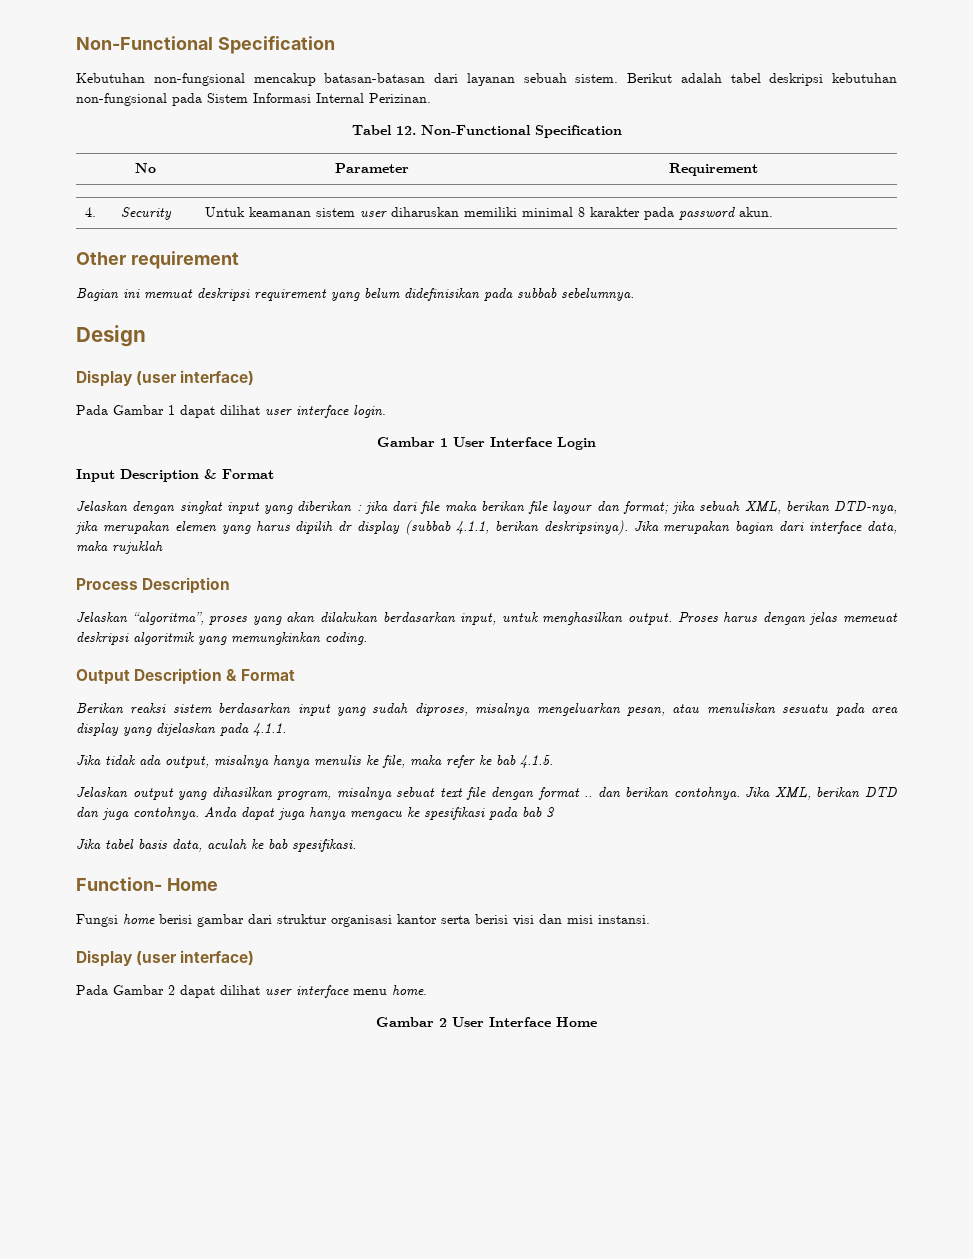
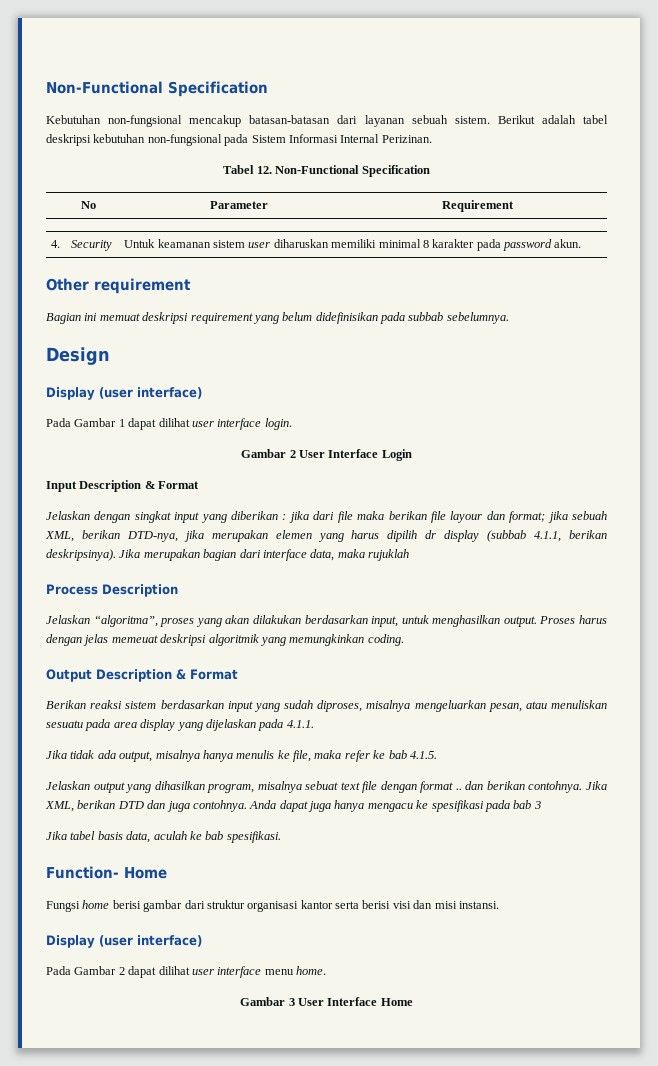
- Gambar 1 User Interface Login
+ Gambar 2 User Interface Login
- Gambar 2 User Interface Home
+ Gambar 3 User Interface Home

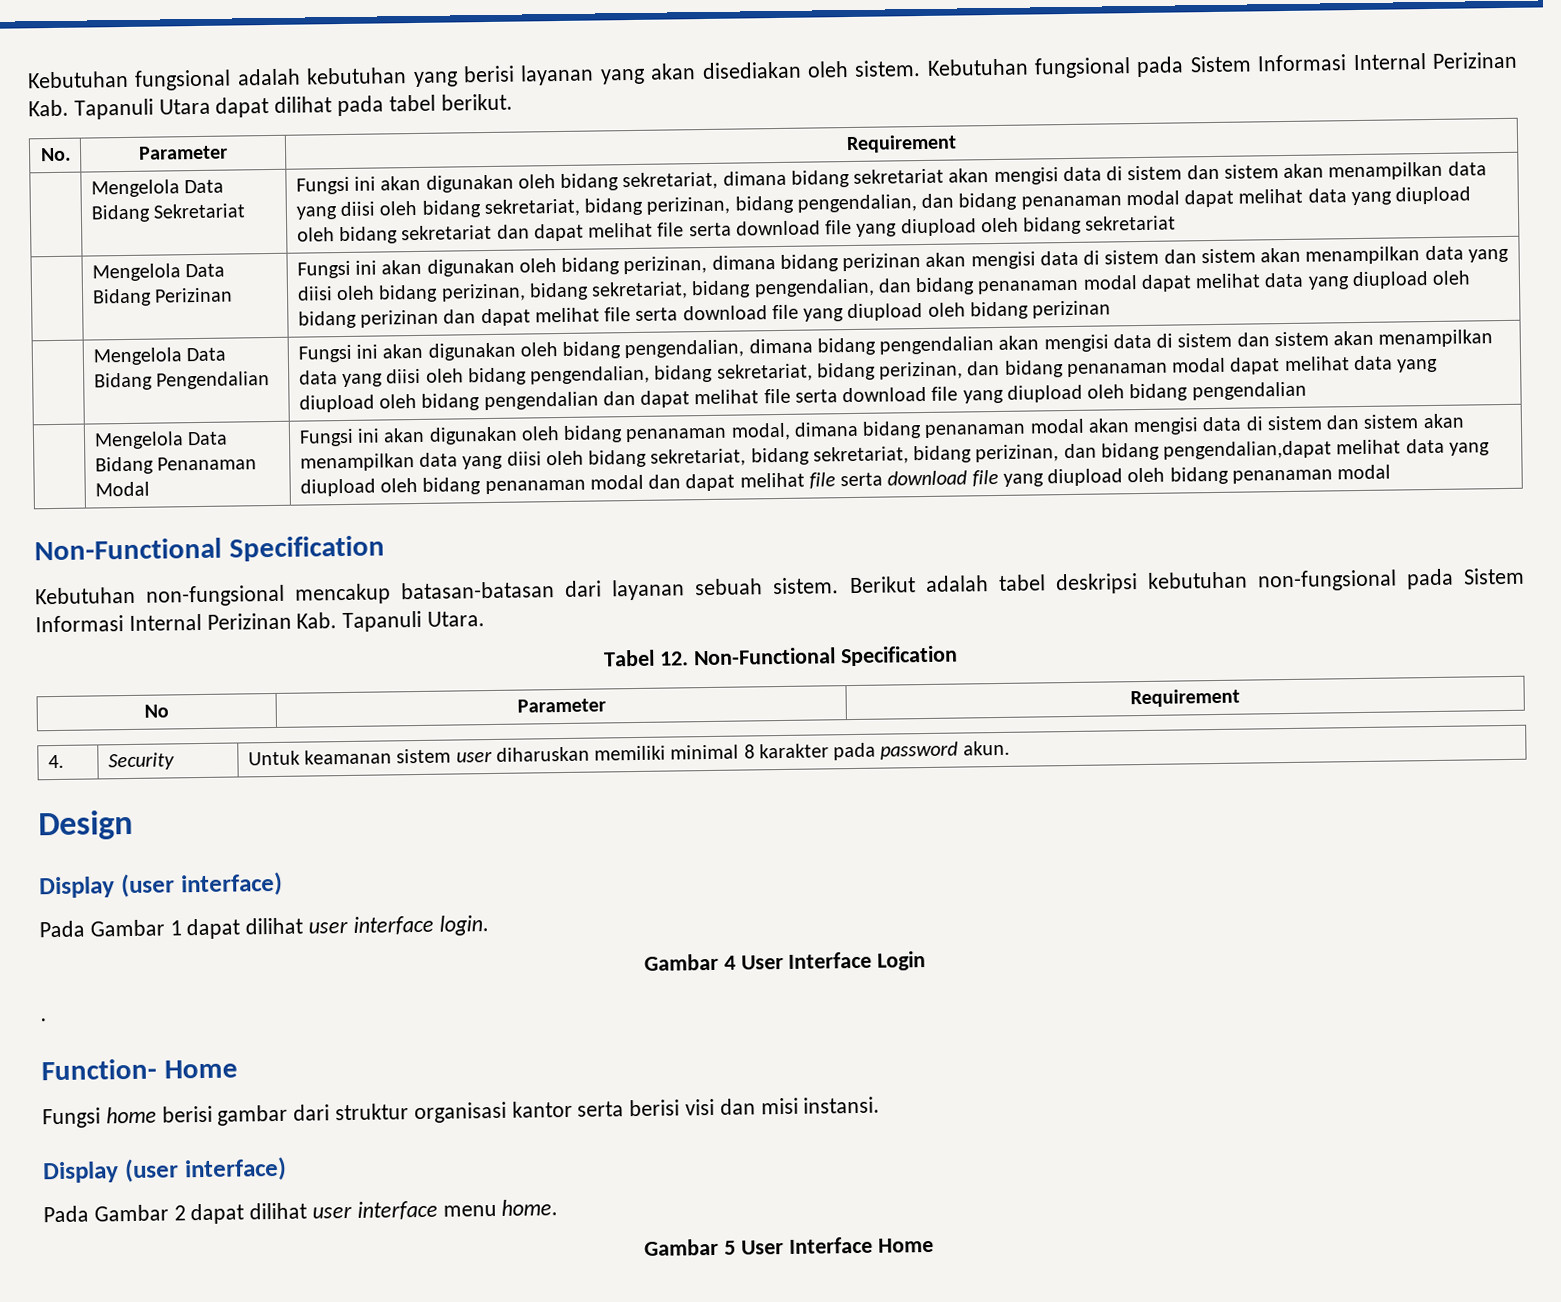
+ Kebutuhan fungsional adalah kebutuhan yang berisi layanan yang akan disediakan oleh sistem. Kebutuhan fungsional pada Sistem Informasi Internal Perizinan Kab. Tapanuli Utara dapat dilihat pada tabel berikut.
+ No. | Parameter | Requirement
+ | Mengelola Data Bidang Sekretariat | Fungsi ini akan digunakan oleh bidang sekretariat, dimana bidang sekretariat akan mengisi data di sistem dan sistem akan menampilkan data yang diisi oleh bidang sekretariat, bidang perizinan, bidang pengendalian, dan bidang penanaman modal dapat melihat data yang diupload oleh bidang sekretariat dan dapat melihat file serta download file yang diupload oleh bidang sekretariat
+ | Mengelola Data Bidang Perizinan | Fungsi ini akan digunakan oleh bidang perizinan, dimana bidang perizinan akan mengisi data di sistem dan sistem akan menampilkan data yang diisi oleh bidang perizinan, bidang sekretariat, bidang pengendalian, dan bidang penanaman modal dapat melihat data yang diupload oleh bidang perizinan dan dapat melihat file serta download file yang diupload oleh bidang perizinan
+ | Mengelola Data Bidang Pengendalian | Fungsi ini akan digunakan oleh bidang pengendalian, dimana bidang pengendalian akan mengisi data di sistem dan sistem akan menampilkan data yang diisi oleh bidang pengendalian, bidang sekretariat, bidang perizinan, dan bidang penanaman modal dapat melihat data yang diupload oleh bidang pengendalian dan dapat melihat file serta download file yang diupload oleh bidang pengendalian
+ | Mengelola Data Bidang Penanaman Modal | Fungsi ini akan digunakan oleh bidang penanaman modal, dimana bidang penanaman modal akan mengisi data di sistem dan sistem akan menampilkan data yang diisi oleh bidang sekretariat, bidang sekretariat, bidang perizinan, dan bidang pengendalian,dapat melihat data yang diupload oleh bidang penanaman modal dan dapat melihat file serta download file yang diupload oleh bidang penanaman modal
- Berikut adalah tabel deskripsi kebutuhan non-fungsional pada Sistem Informasi Internal Perizinan.
+ Berikut adalah tabel deskripsi kebutuhan non-fungsional pada Sistem Informasi Internal Perizinan Kab. Tapanuli Utara.
- Other requirement
- Bagian ini memuat deskripsi requirement yang belum didefinisikan pada subbab sebelumnya.
- Gambar 2 User Interface Login
+ Gambar 4 User Interface Login
- Input Description & Format
- Jelaskan dengan singkat input yang diberikan : jika dari file maka berikan file layour dan format; jika sebuah XML, berikan DTD-nya, jika merupakan elemen yang harus dipilih dr display (subbab 4.1.1, berikan deskripsinya). Jika merupakan bagian dari interface data, maka rujuklah
- Process Description
- Jelaskan “algoritma”, proses yang akan dilakukan berdasarkan input, untuk menghasilkan output. Proses harus dengan jelas memeuat deskripsi algoritmik yang memungkinkan coding.
- Output Description & Format
- Berikan reaksi sistem berdasarkan input yang sudah diproses, misalnya mengeluarkan pesan, atau menuliskan sesuatu pada area display yang dijelaskan pada 4.1.1.
- Jika tidak ada output, misalnya hanya menulis ke file, maka refer ke bab 4.1.5.
- Jelaskan output yang dihasilkan program, misalnya sebuat text file dengan format .. dan berikan contohnya. Jika XML, berikan DTD dan juga contohnya. Anda dapat juga hanya mengacu ke spesifikasi pada bab 3
- Jika tabel basis data, aculah ke bab spesifikasi.
+ .
- Gambar 3 User Interface Home
+ Gambar 5 User Interface Home

